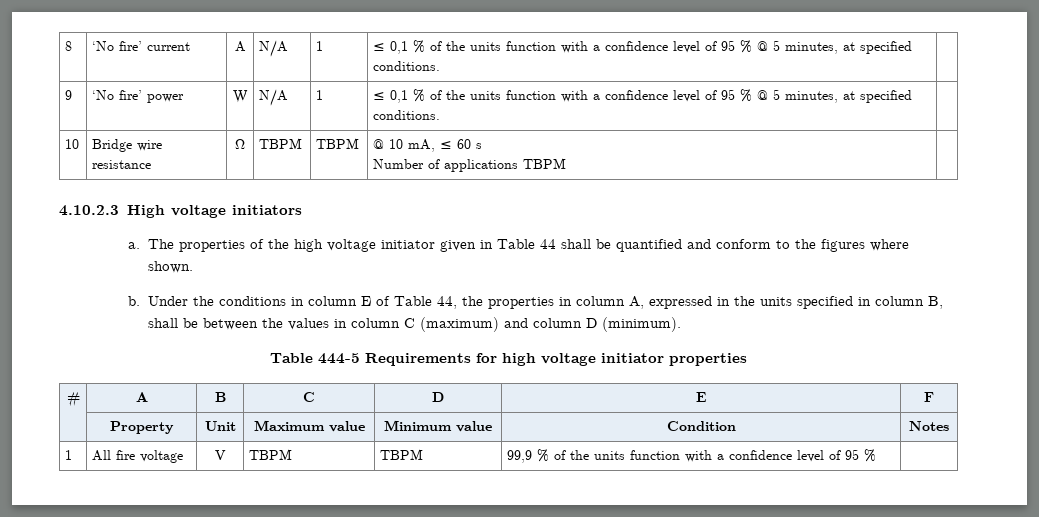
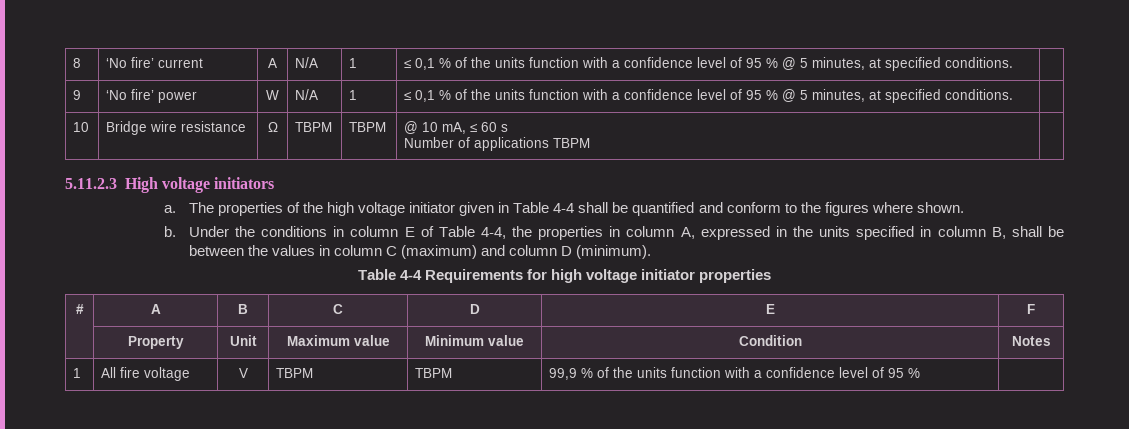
- 4.10.2.3 High voltage initiators
+ 5.11.2.3 High voltage initiators
- The properties of the high voltage initiator given in Table 44 shall be quantified and conform to the figures where shown.
+ The properties of the high voltage initiator given in Table 4-4 shall be quantified and conform to the figures where shown.
- Under the conditions in column E of Table 44, the properties in column A, expressed in the units specified in column B, shall be between the values in column C (maximum) and column D (minimum).
+ Under the conditions in column E of Table 4-4, the properties in column A, expressed in the units specified in column B, shall be between the values in column C (maximum) and column D (minimum).
- Table 444-5 Requirements for high voltage initiator properties
+ Table 4-4 Requirements for high voltage initiator properties

